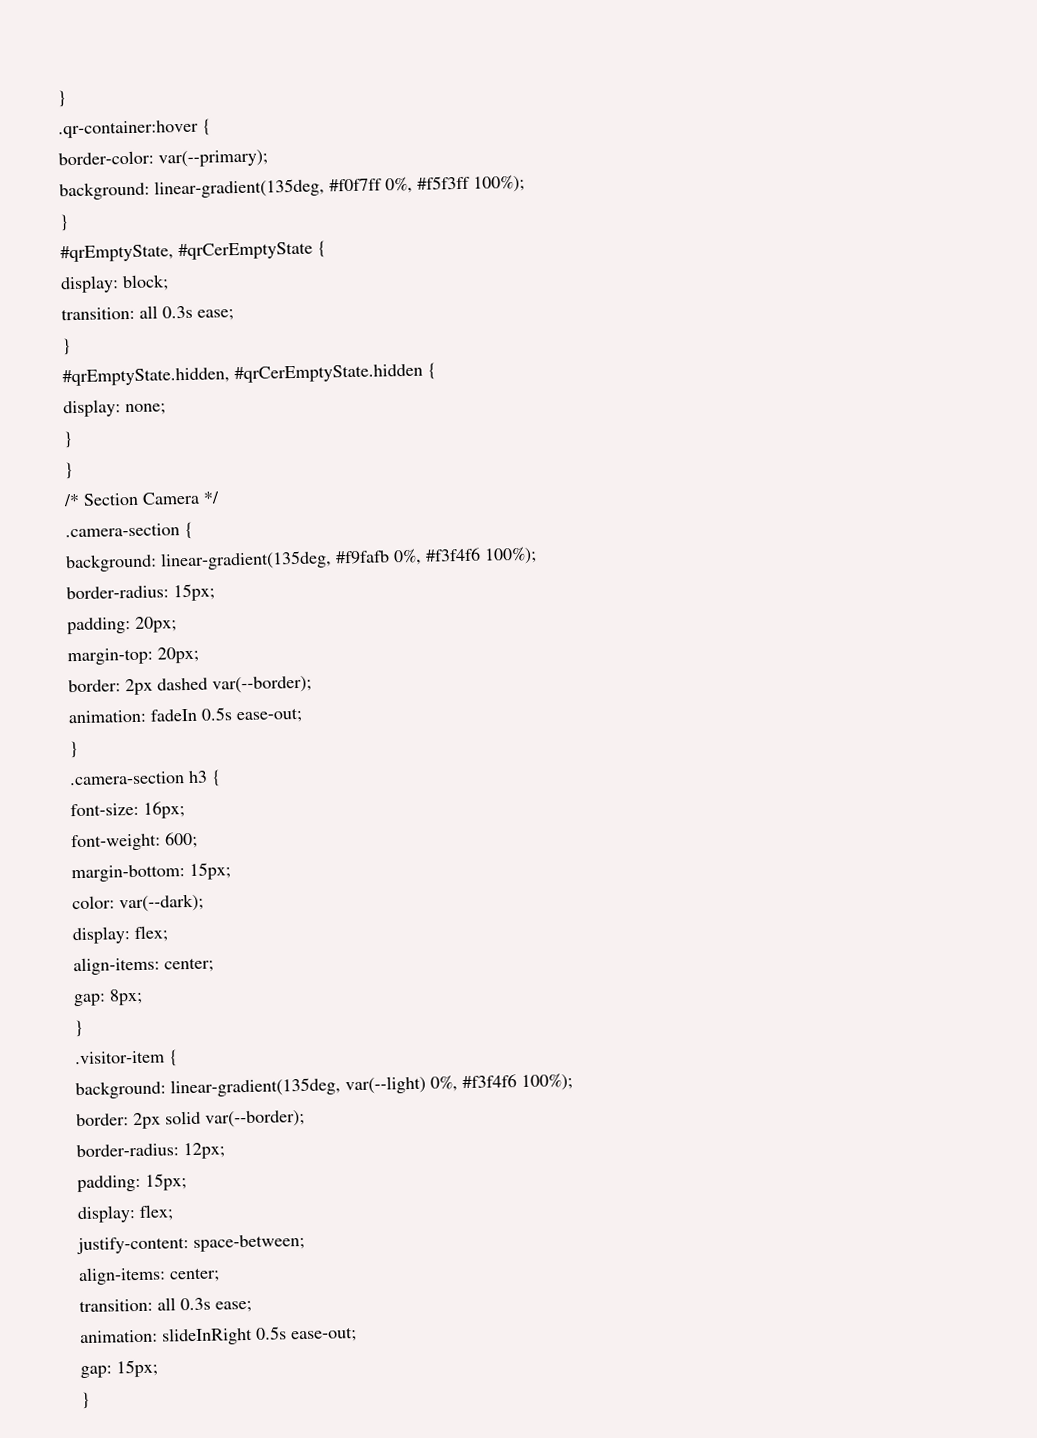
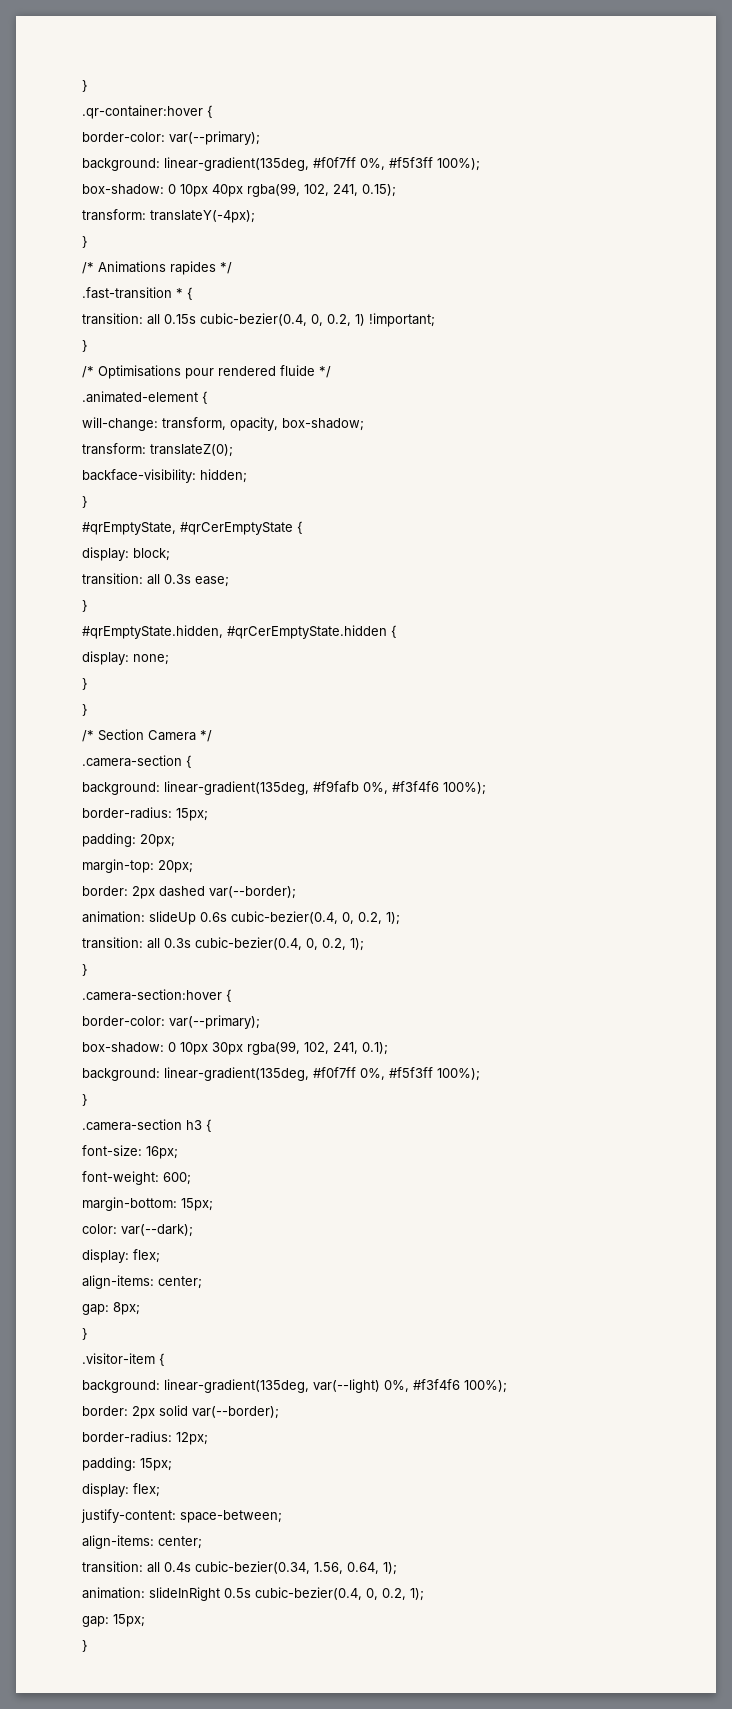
+ box-shadow: 0 10px 40px rgba(99, 102, 241, 0.15);
+ transform: translateY(-4px);
+ }
+ /* Animations rapides */
+ .fast-transition * {
+ transition: all 0.15s cubic-bezier(0.4, 0, 0.2, 1) !important;
+ }
+ /* Optimisations pour rendered fluide */
+ .animated-element {
+ will-change: transform, opacity, box-shadow;
+ transform: translateZ(0);
+ backface-visibility: hidden;
- animation: fadeIn 0.5s ease-out;
+ animation: slideUp 0.6s cubic-bezier(0.4, 0, 0.2, 1);
+ transition: all 0.3s cubic-bezier(0.4, 0, 0.2, 1);
+ }
+ .camera-section:hover {
+ border-color: var(--primary);
+ box-shadow: 0 10px 30px rgba(99, 102, 241, 0.1);
+ background: linear-gradient(135deg, #f0f7ff 0%, #f5f3ff 100%);
  justify-content: space-between;
  align-items: center;
- transition: all 0.3s ease;
+ transition: all 0.4s cubic-bezier(0.34, 1.56, 0.64, 1);
- animation: slideInRight 0.5s ease-out;
+ animation: slideInRight 0.5s cubic-bezier(0.4, 0, 0.2, 1);

